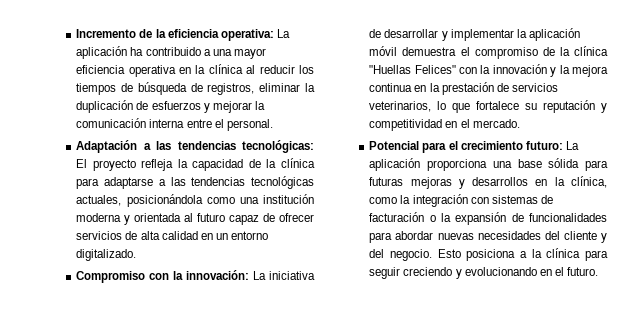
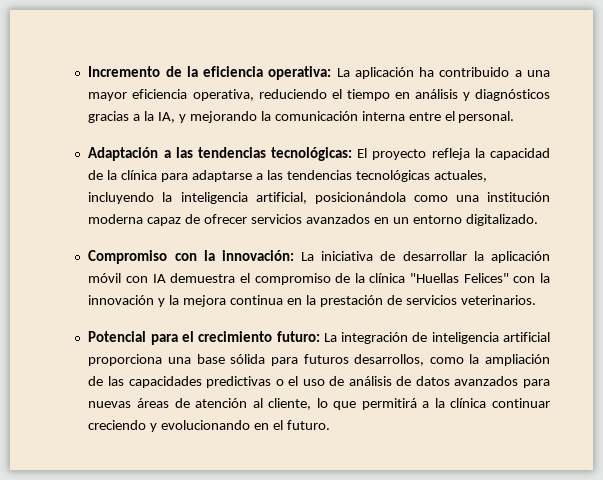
- Incremento de la eficiencia operativa: La aplicación ha contribuido a una mayor eficiencia operativa en la clínica al reducir los tiempos de búsqueda de registros, eliminar la duplicación de esfuerzos y mejorar la comunicación interna entre el personal.
+ Incremento de la eficiencia operativa: La aplicación ha contribuido a una mayor eficiencia operativa, reduciendo el tiempo en análisis y diagnósticos gracias a la IA, y mejorando la comunicación interna entre el personal.
- Adaptación a las tendencias tecnológicas: El proyecto refleja la capacidad de la clínica para adaptarse a las tendencias tecnológicas actuales, posicionándola como una institución moderna y orientada al futuro capaz de ofrecer servicios de alta calidad en un entorno digitalizado.
+ Adaptación a las tendencias tecnológicas: El proyecto refleja la capacidad de la clínica para adaptarse a las tendencias tecnológicas actuales, incluyendo la inteligencia artificial, posicionándola como una institución moderna capaz de ofrecer servicios avanzados en un entorno digitalizado.
- Compromiso con la innovación: La iniciativa de desarrollar y implementar la aplicación móvil demuestra el compromiso de la clínica "Huellas Felices" con la innovación y la mejora continua en la prestación de servicios veterinarios, lo que fortalece su reputación y competitividad en el mercado.
+ Compromiso con la innovación: La iniciativa de desarrollar la aplicación móvil con IA demuestra el compromiso de la clínica "Huellas Felices" con la innovación y la mejora continua en la prestación de servicios veterinarios.
- Potencial para el crecimiento futuro: La aplicación proporciona una base sólida para futuras mejoras y desarrollos en la clínica, como la integración con sistemas de facturación o la expansión de funcionalidades para abordar nuevas necesidades del cliente y del negocio. Esto posiciona a la clínica para seguir creciendo y evolucionando en el futuro.
+ Potencial para el crecimiento futuro: La integración de inteligencia artificial proporciona una base sólida para futuros desarrollos, como la ampliación de las capacidades predictivas o el uso de análisis de datos avanzados para nuevas áreas de atención al cliente, lo que permitirá a la clínica continuar creciendo y evolucionando en el futuro.

